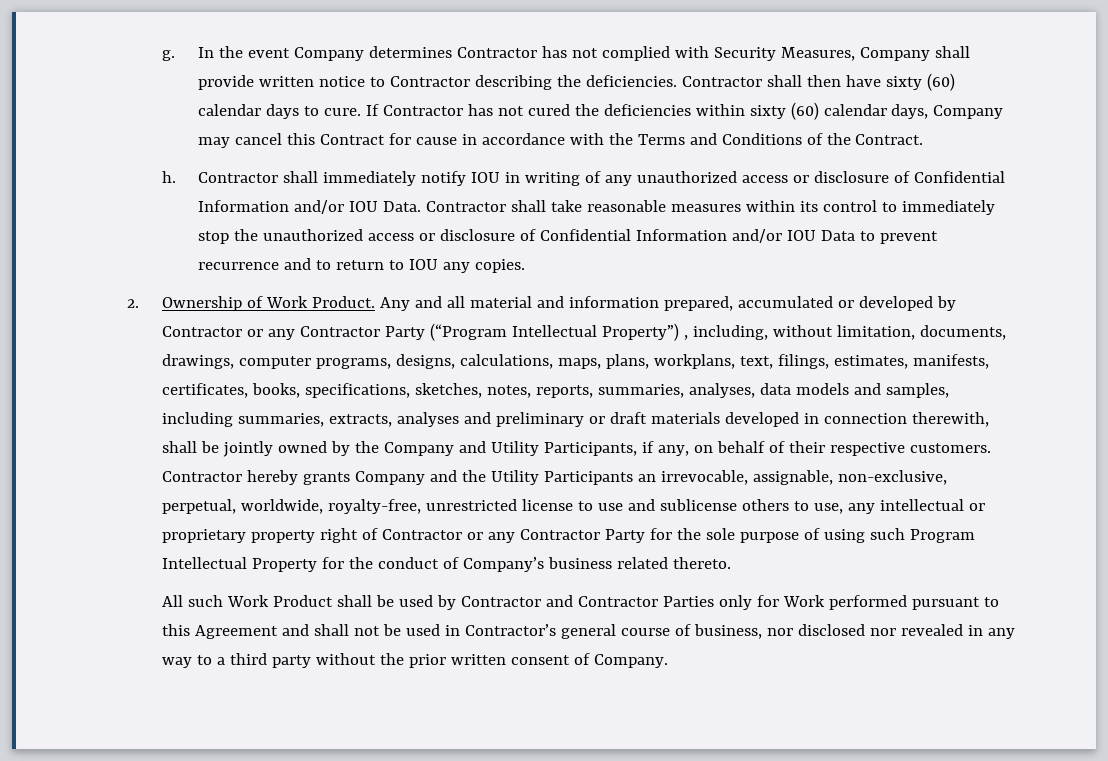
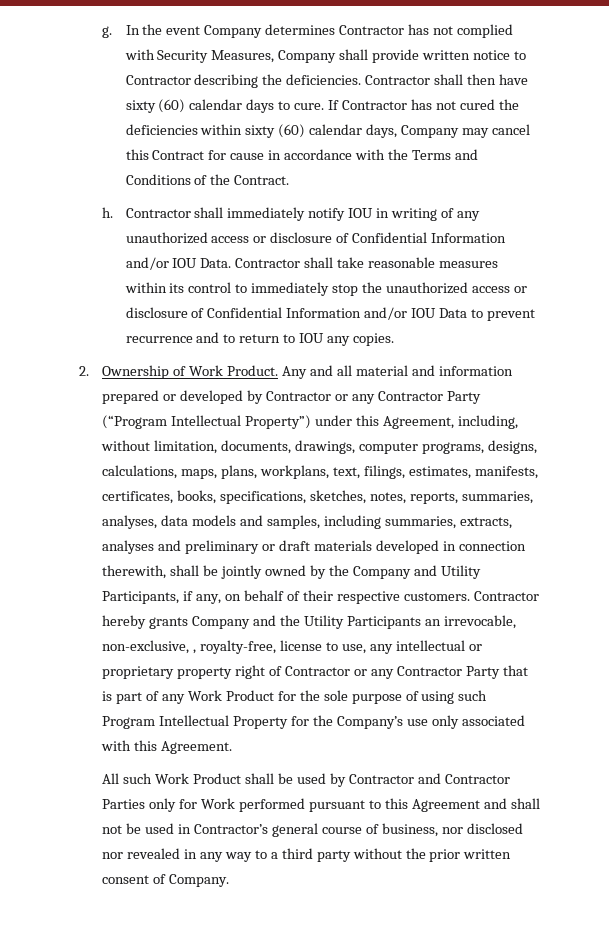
- Any and all material and information prepared, accumulated or developed by Contractor or any Contractor Party (“Program Intellectual Property”) , including, without limitation, documents, drawings, computer programs, designs, calculations, maps, plans, workplans, text, filings, estimates, manifests, certificates, books, specifications, sketches, notes, reports, summaries, analyses, data models and samples, including summaries, extracts, analyses and preliminary or draft materials developed in connection therewith, shall be jointly owned by the Company and Utility Participants, if any, on behalf of their respective customers.
+ Any and all material and information prepared or developed by Contractor or any Contractor Party (“Program Intellectual Property”) under this Agreement, including, without limitation, documents, drawings, computer programs, designs, calculations, maps, plans, workplans, text, filings, estimates, manifests, certificates, books, specifications, sketches, notes, reports, summaries, analyses, data models and samples, including summaries, extracts, analyses and preliminary or draft materials developed in connection therewith, shall be jointly owned by the Company and Utility Participants, if any, on behalf of their respective customers.
- Contractor hereby grants Company and the Utility Participants an irrevocable, assignable, non-exclusive, perpetual, worldwide, royalty-free, unrestricted license to use and sublicense others to use, any intellectual or proprietary property right of Contractor or any Contractor Party for the sole purpose of using such Program Intellectual Property for the conduct of Company’s business related thereto.
+ Contractor hereby grants Company and the Utility Participants an irrevocable, non-exclusive, , royalty-free, license to use, any intellectual or proprietary property right of Contractor or any Contractor Party that is part of any Work Product for the sole purpose of using such Program Intellectual Property for the Company’s use only associated with this Agreement.

